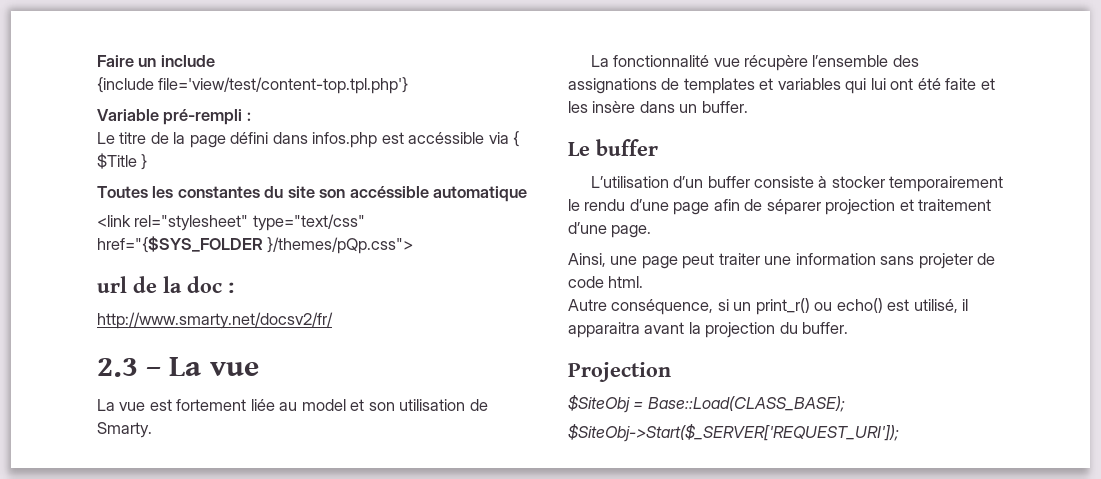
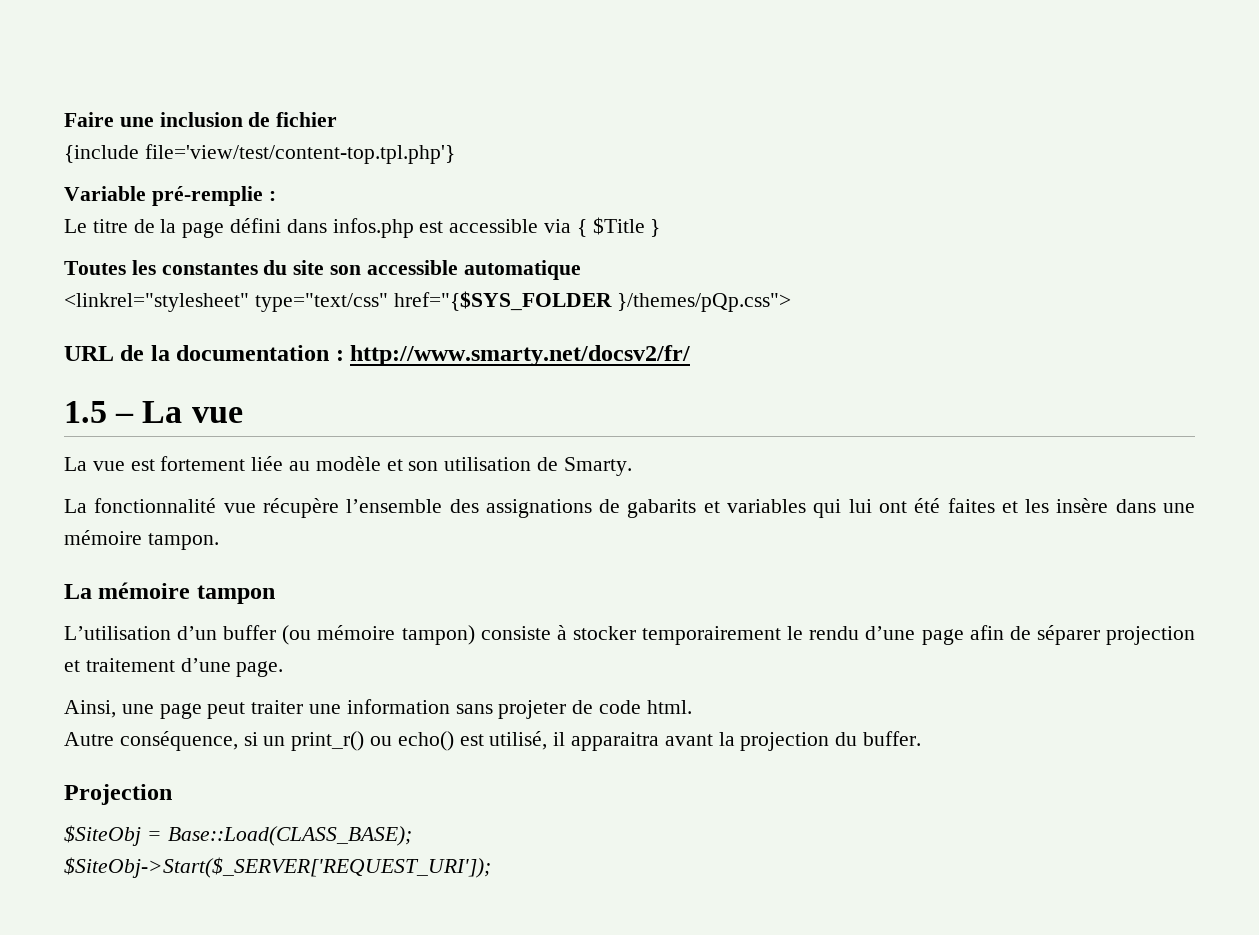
- Faire un include
+ Faire une inclusion de fichier
- Variable pré-rempli :
+ Variable pré-remplie :
- Le titre de la page défini dans infos.php est accéssible via { $Title }
+ Le titre de la page défini dans infos.php est accessible via { $Title }
- Toutes les constantes du site son accéssible automatique
+ Toutes les constantes du site son accessible automatique
- <link rel="stylesheet" type="text/css" href="{$SYS_FOLDER }/themes/pQp.css">
+ <linkrel="stylesheet" type="text/css" href="{$SYS_FOLDER }/themes/pQp.css">
- url de la doc :
- http://www.smarty.net/docsv2/fr/
+ URL de la documentation : http://www.smarty.net/docsv2/fr/
- 2.3 – La vue
+ 1.5 – La vue
- La vue est fortement liée au model et son utilisation de Smarty.
+ La vue est fortement liée au modèle et son utilisation de Smarty.
- La fonctionnalité vue récupère l’ensemble des assignations de templates et variables qui lui ont été faite et les insère dans un buffer.
- Le buffer
+ La fonctionnalité vue récupère l’ensemble des assignations de gabarits et variables qui lui ont été faites et les insère dans une mémoire tampon.
+ La mémoire tampon
- L’utilisation d’un buffer consiste à stocker temporairement le rendu d’une page afin de séparer projection et traitement d’une page.
+ L’utilisation d’un buffer (ou mémoire tampon) consiste à stocker temporairement le rendu d’une page afin de séparer projection et traitement d’une page.

